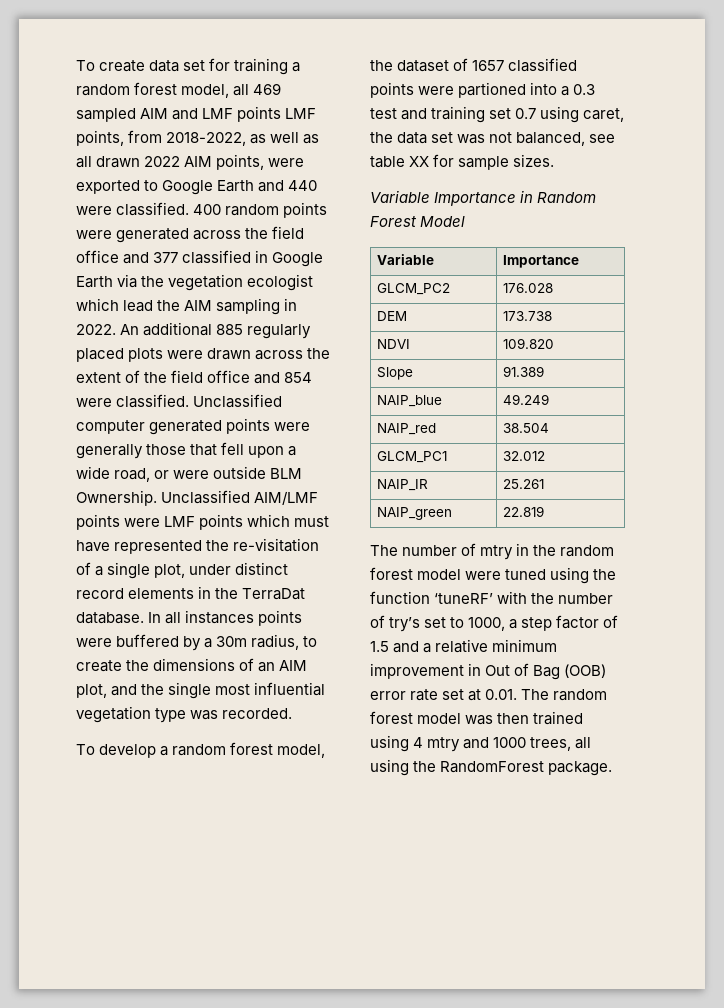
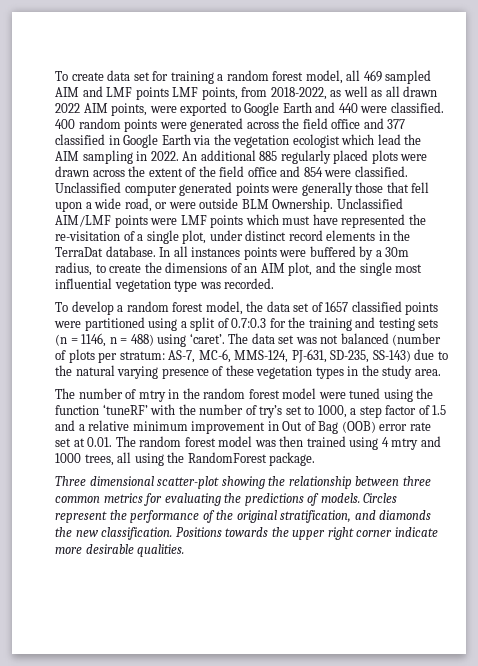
- To develop a random forest model, the dataset of 1657 classified points were partioned into a 0.3 test and training set 0.7 using caret, the data set was not balanced, see table XX for sample sizes.
- Variable Importance in Random Forest Model
- Variable | Importance
- GLCM_PC2 | 176.028
- DEM | 173.738
- NDVI | 109.820
- Slope | 91.389
- NAIP_blue | 49.249
- NAIP_red | 38.504
- GLCM_PC1 | 32.012
- NAIP_IR | 25.261
- NAIP_green | 22.819
+ To develop a random forest model, the data set of 1657 classified points were partitioned using a split of 0.7:0.3 for the training and testing sets (n = 1146, n = 488) using ‘caret’. The data set was not balanced (number of plots per stratum: AS-7, MC-6, MMS-124, PJ-631, SD-235, SS-143) due to the natural varying presence of these vegetation types in the study area.
+ Three dimensional scatter-plot showing the relationship between three common metrics for evaluating the predictions of models. Circles represent the performance of the original stratification, and diamonds the new classification. Positions towards the upper right corner indicate more desirable qualities.

